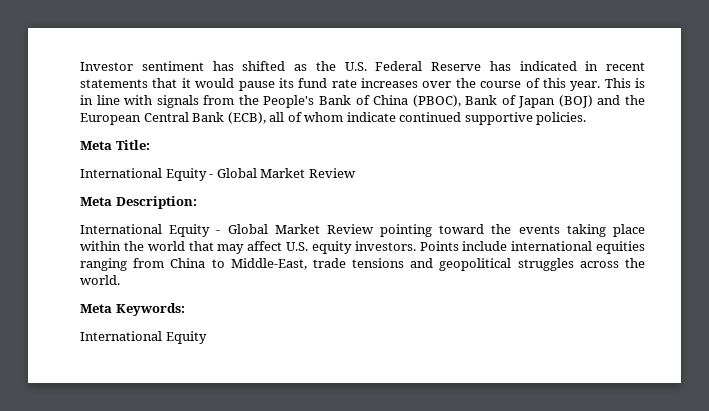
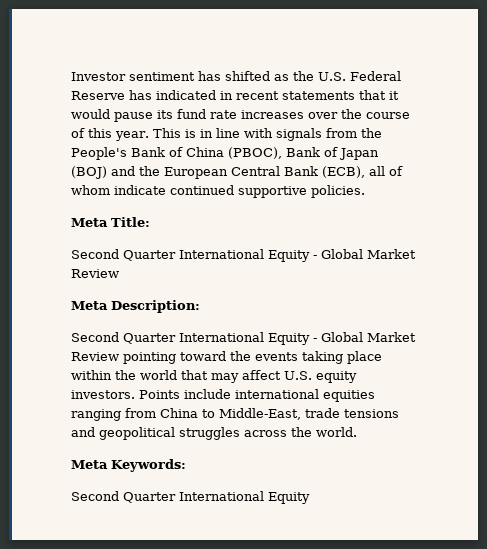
  Meta Title:
- International Equity - Global Market Review
+ Second Quarter International Equity - Global Market Review
- International Equity - Global Market Review pointing toward the events taking place within the world that may affect U.S. equity investors.
+ Second Quarter International Equity - Global Market Review pointing toward the events taking place within the world that may affect U.S. equity investors.
  Meta Keywords:
- International Equity
+ Second Quarter International Equity

